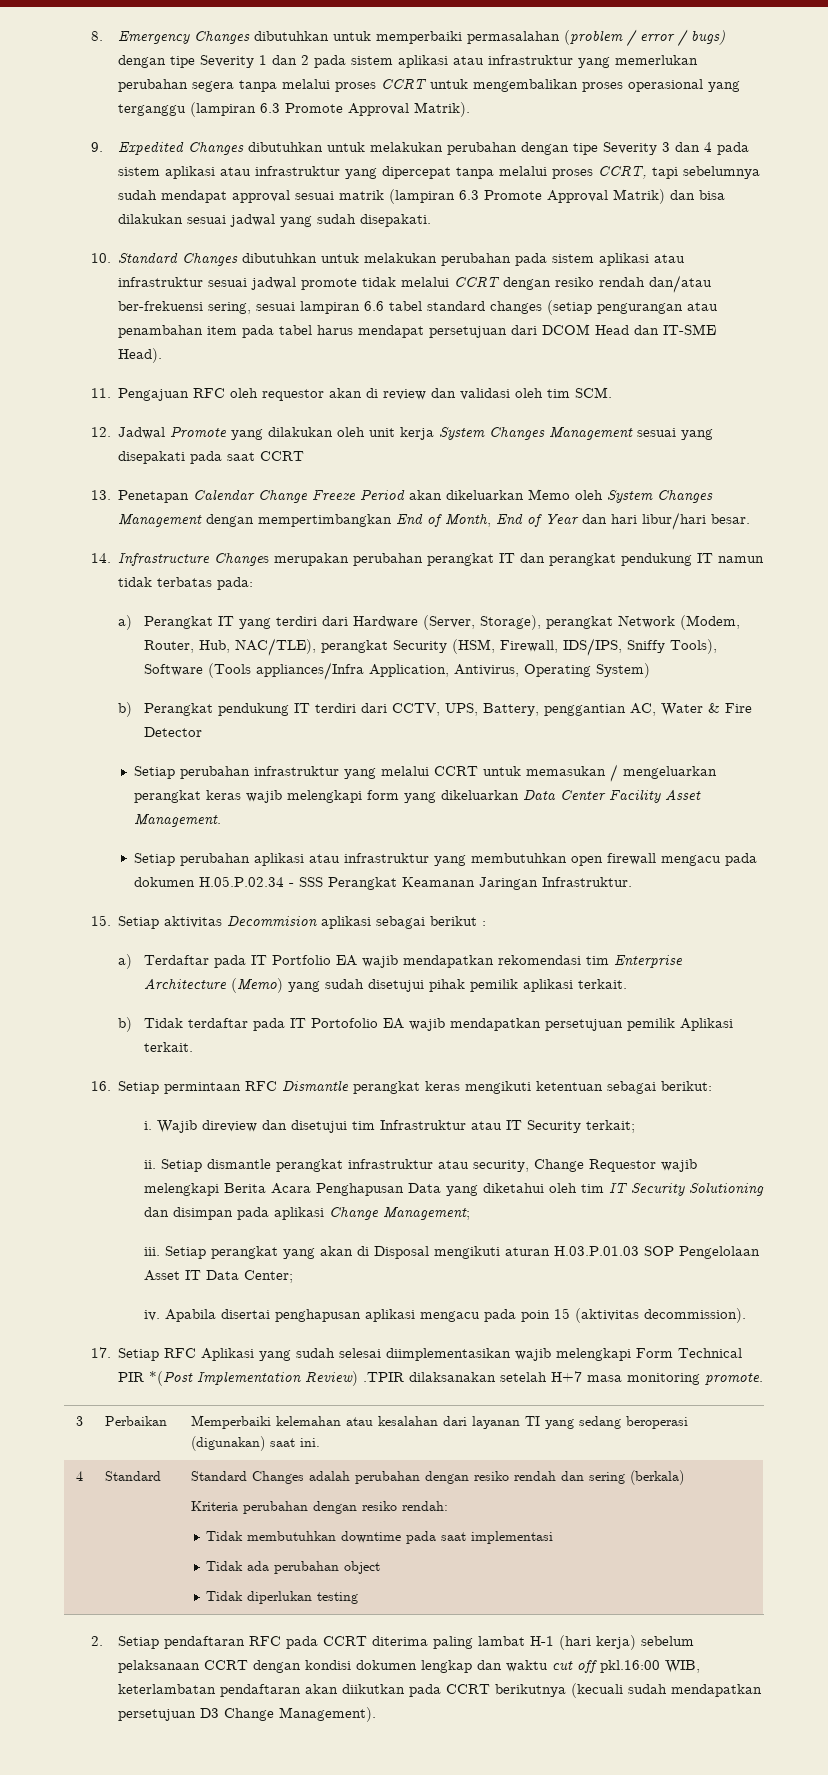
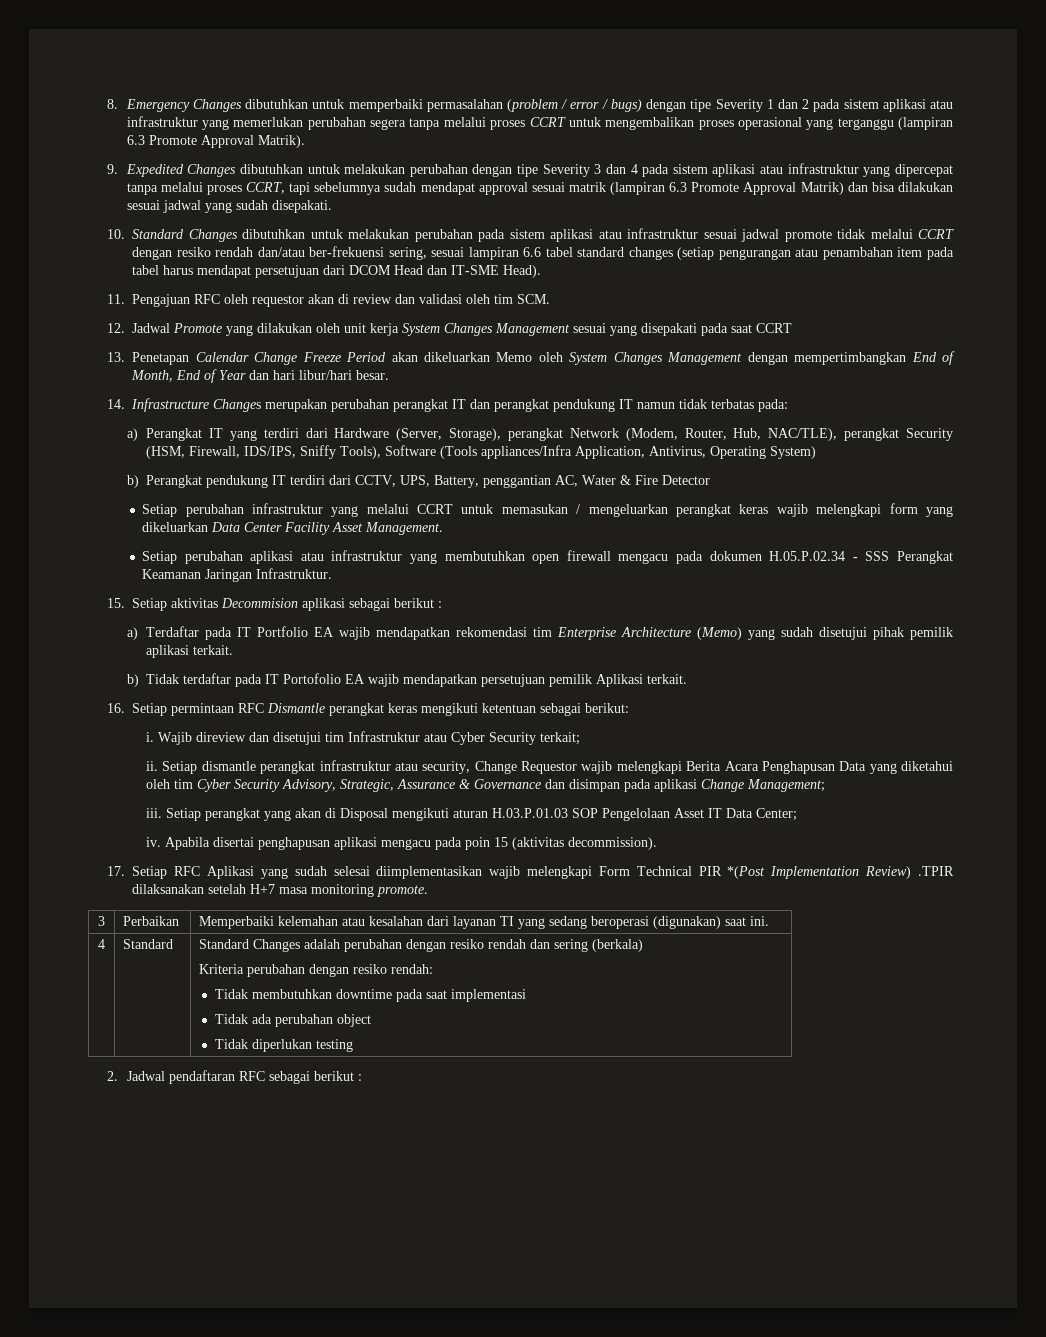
- Wajib direview dan disetujui tim Infrastruktur atau IT Security terkait;
+ Wajib direview dan disetujui tim Infrastruktur atau Cyber Security terkait;
- Setiap dismantle perangkat infrastruktur atau security, Change Requestor wajib melengkapi Berita Acara Penghapusan Data yang diketahui oleh tim IT Security Solutioning dan disimpan pada aplikasi Change Management;
+ Setiap dismantle perangkat infrastruktur atau security, Change Requestor wajib melengkapi Berita Acara Penghapusan Data yang diketahui oleh tim Cyber Security Advisory, Strategic, Assurance & Governance dan disimpan pada aplikasi Change Management;
- 2. Setiap pendaftaran RFC pada CCRT diterima paling lambat H-1 (hari kerja) sebelum pelaksanaan CCRT dengan kondisi dokumen lengkap dan waktu cut off pkl.16:00 WIB, keterlambatan pendaftaran akan diikutkan pada CCRT berikutnya (kecuali sudah mendapatkan persetujuan D3 Change Management).
+ 2. Jadwal pendaftaran RFC sebagai berikut :

